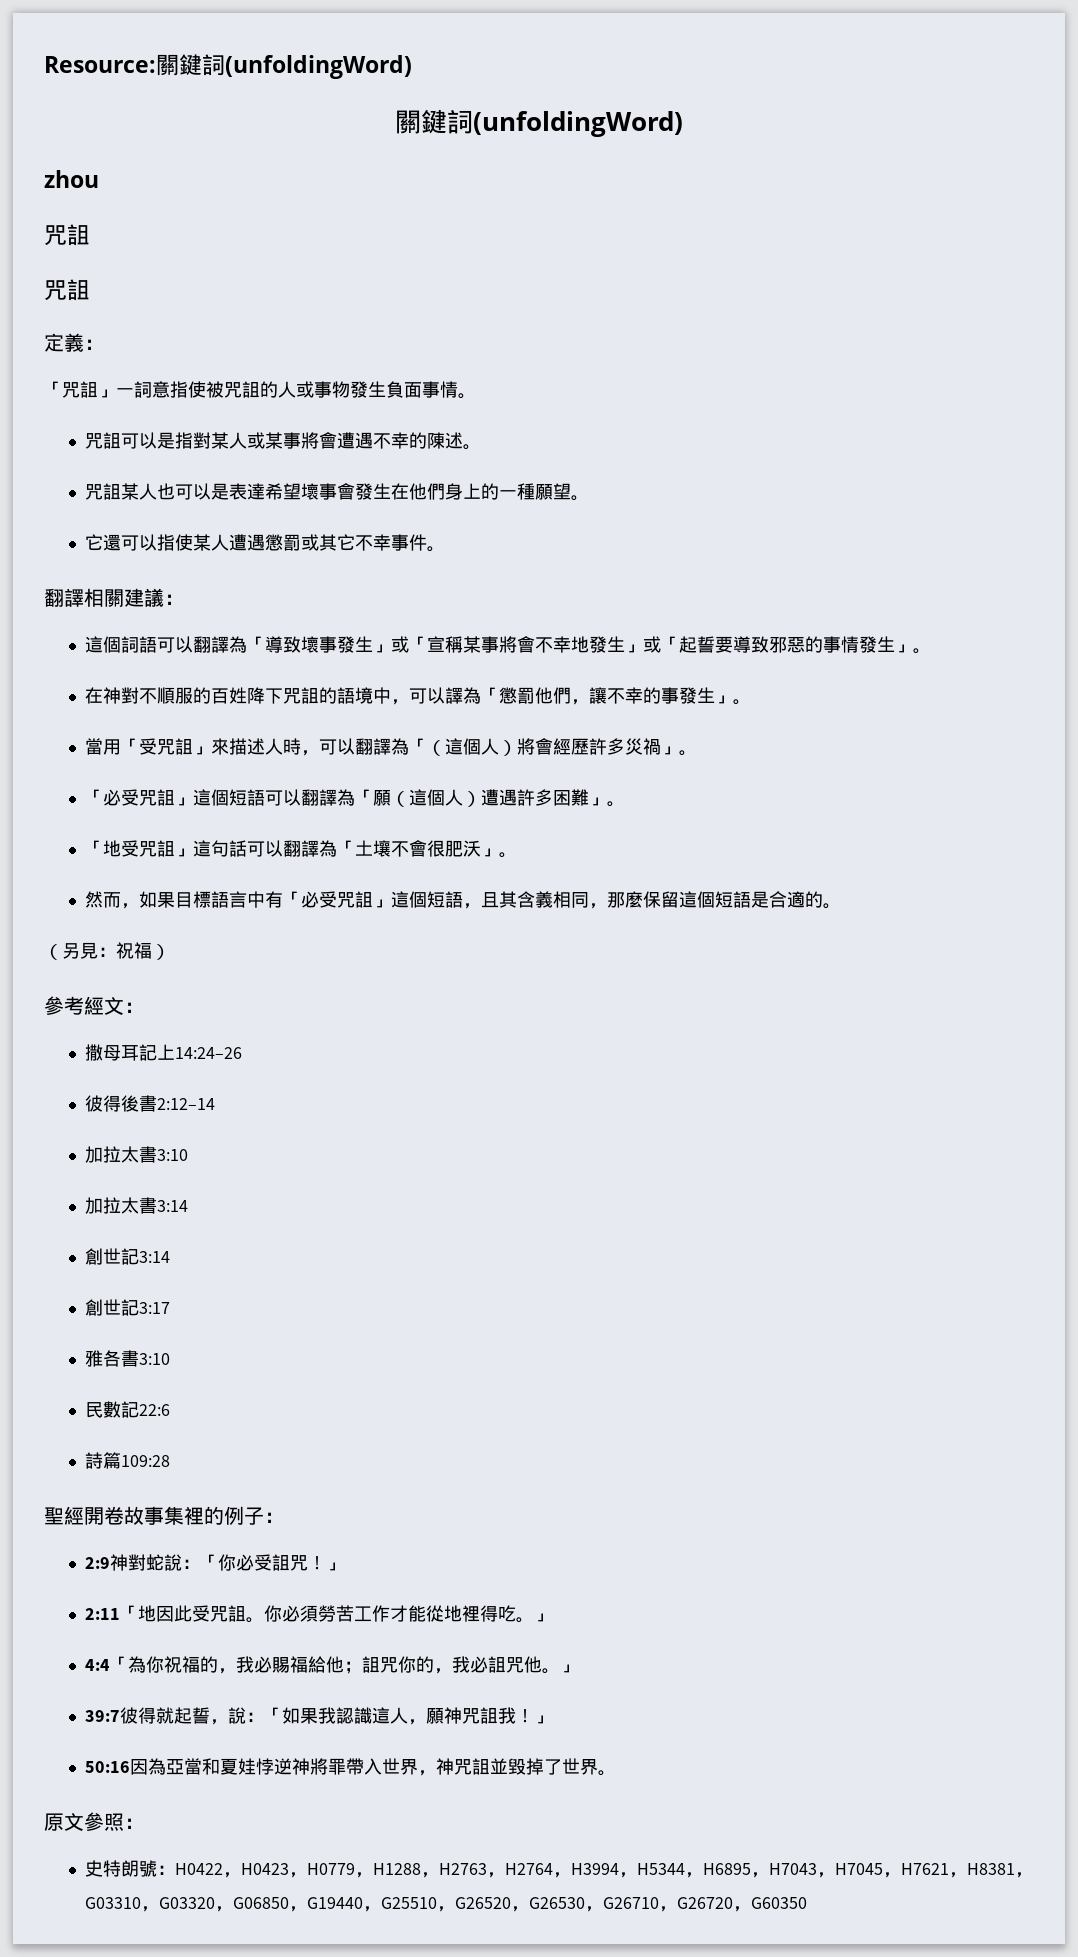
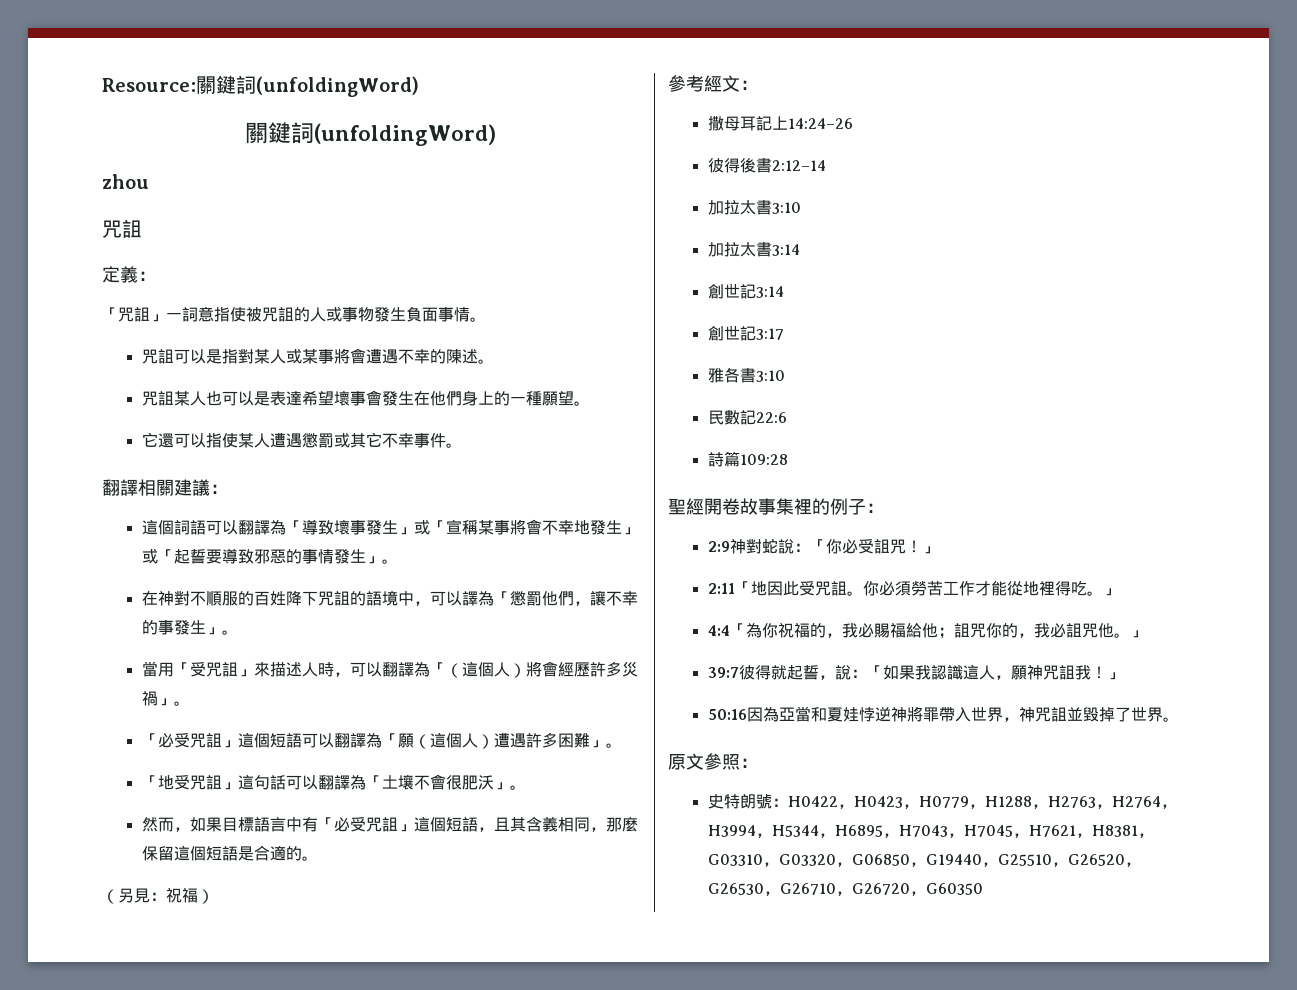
  zhou
- 咒詛

